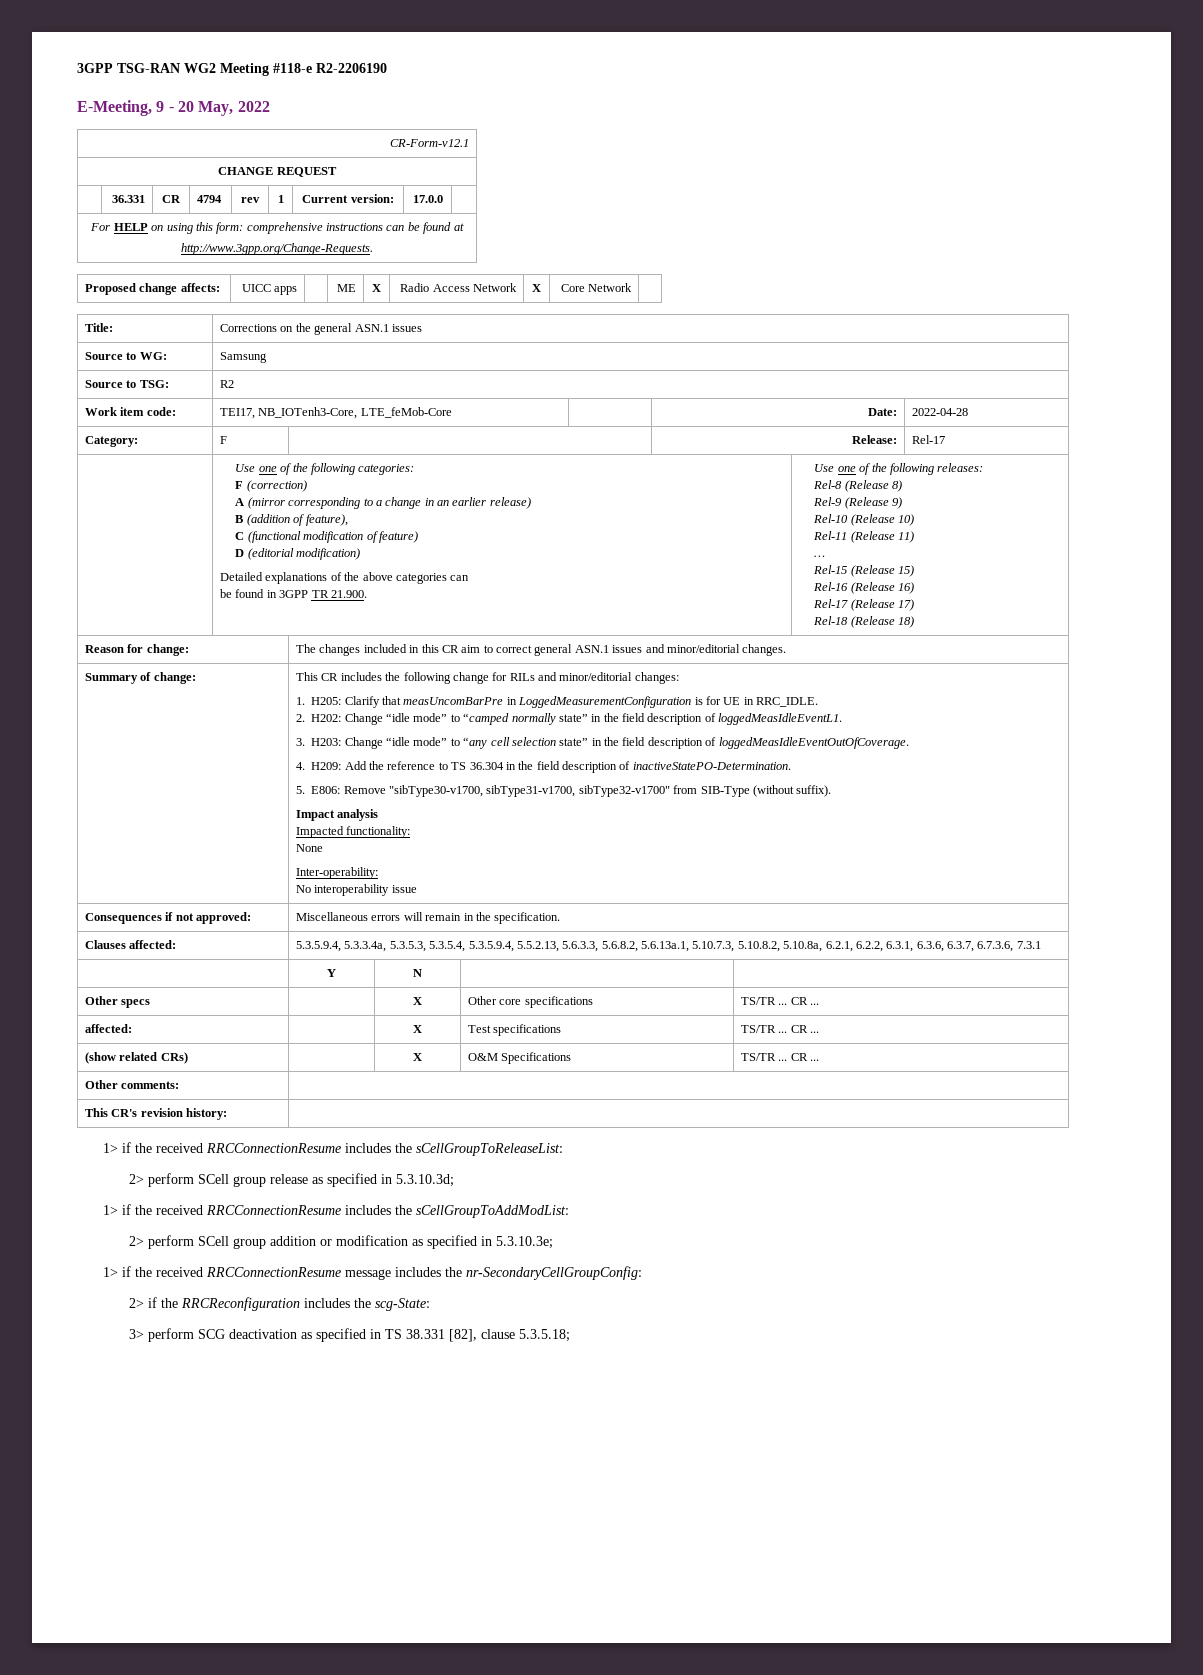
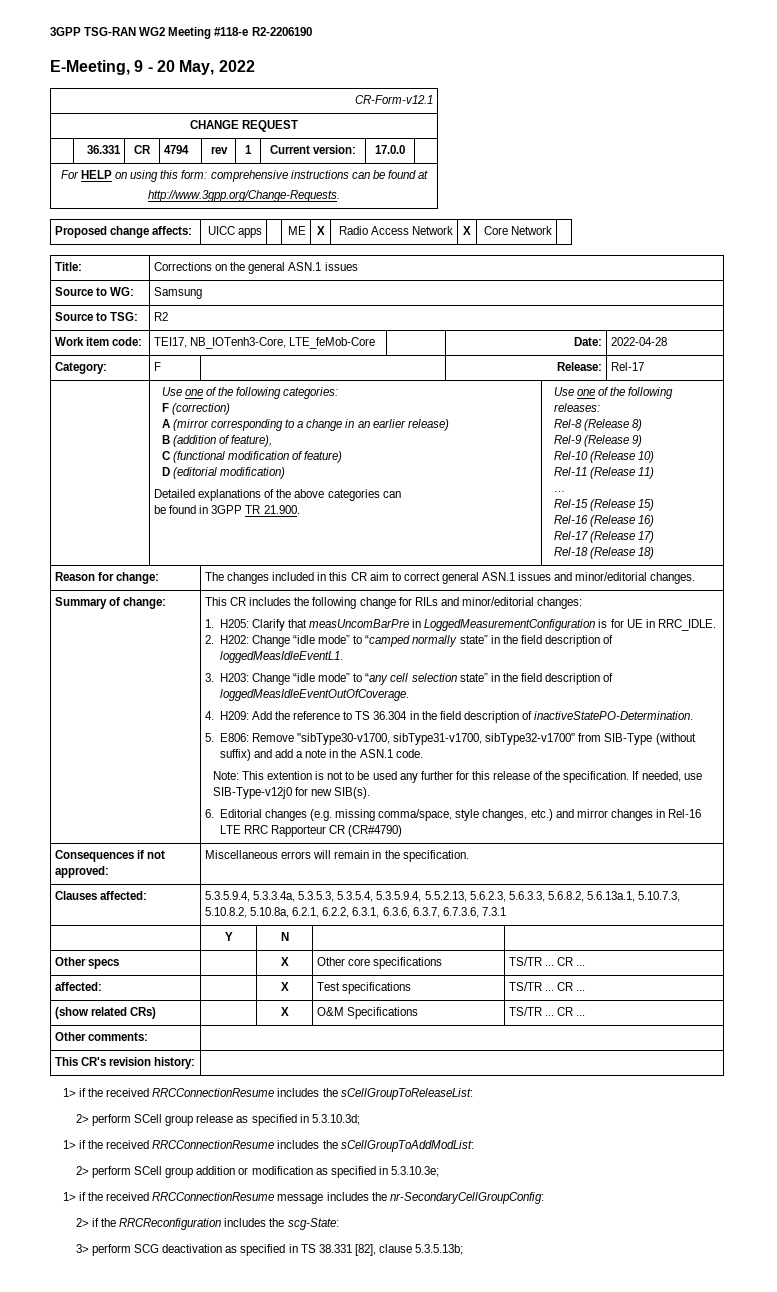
- 5. E806: Remove "sibType30-v1700, sibType31-v1700, sibType32-v1700" from SIB-Type (without suffix).
- Impact analysis
- Impacted functionality:
- None
- Inter-operability:
- No interoperability issue
+ 5. E806: Remove "sibType30-v1700, sibType31-v1700, sibType32-v1700" from SIB-Type (without suffix) and add a note in the ASN.1 code.
+ Note: This extention is not to be used any further for this release of the specification. If needed, use SIB-Type-v12j0 for new SIB(s).
+ 6. Editorial changes (e.g. missing comma/space, style changes, etc.) and mirror changes in Rel-16 LTE RRC Rapporteur CR (CR#4790)
- Clauses affected: | 5.3.5.9.4, 5.3.3.4a, 5.3.5.3, 5.3.5.4, 5.3.5.9.4, 5.5.2.13, 5.6.3.3, 5.6.8.2, 5.6.13a.1, 5.10.7.3, 5.10.8.2, 5.10.8a, 6.2.1, 6.2.2, 6.3.1, 6.3.6, 6.3.7, 6.7.3.6, 7.3.1
+ Clauses affected: | 5.3.5.9.4, 5.3.3.4a, 5.3.5.3, 5.3.5.4, 5.3.5.9.4, 5.5.2.13, 5.6.2.3, 5.6.3.3, 5.6.8.2, 5.6.13a.1, 5.10.7.3, 5.10.8.2, 5.10.8a, 6.2.1, 6.2.2, 6.3.1, 6.3.6, 6.3.7, 6.7.3.6, 7.3.1
- 3> perform SCG deactivation as specified in TS 38.331 [82], clause 5.3.5.18;
+ 3> perform SCG deactivation as specified in TS 38.331 [82], clause 5.3.5.13b;

